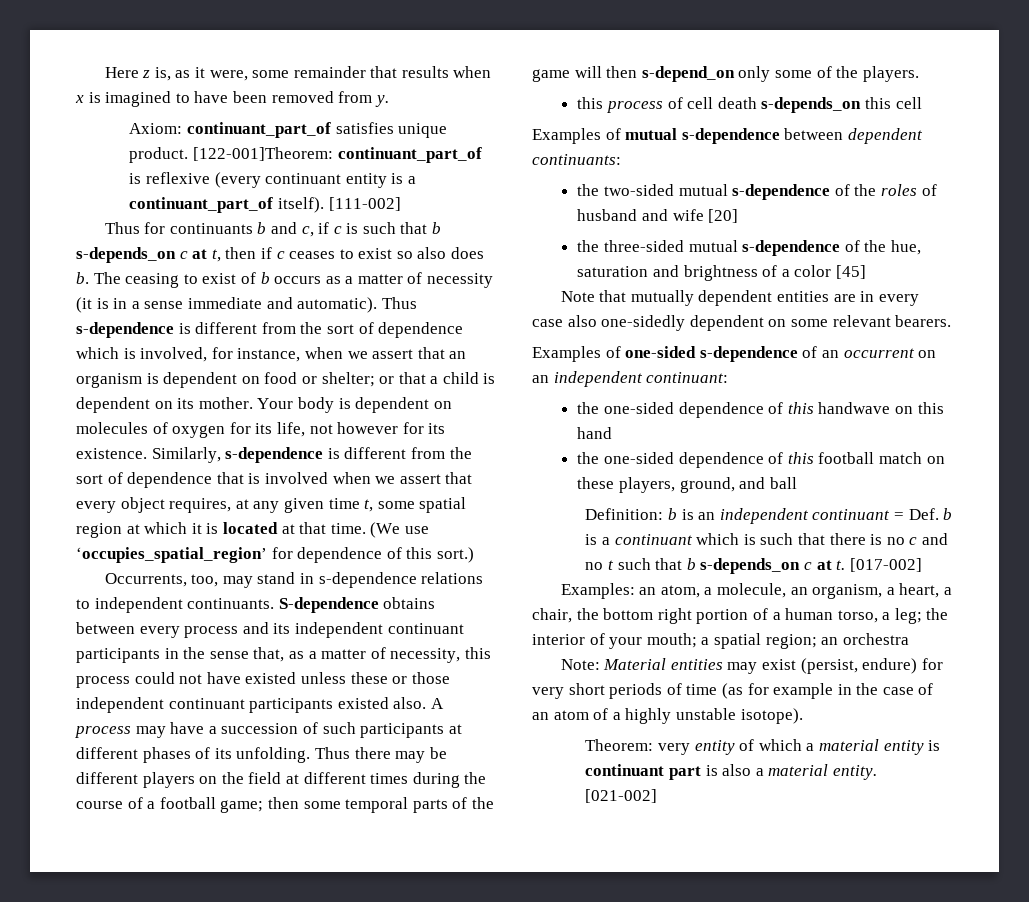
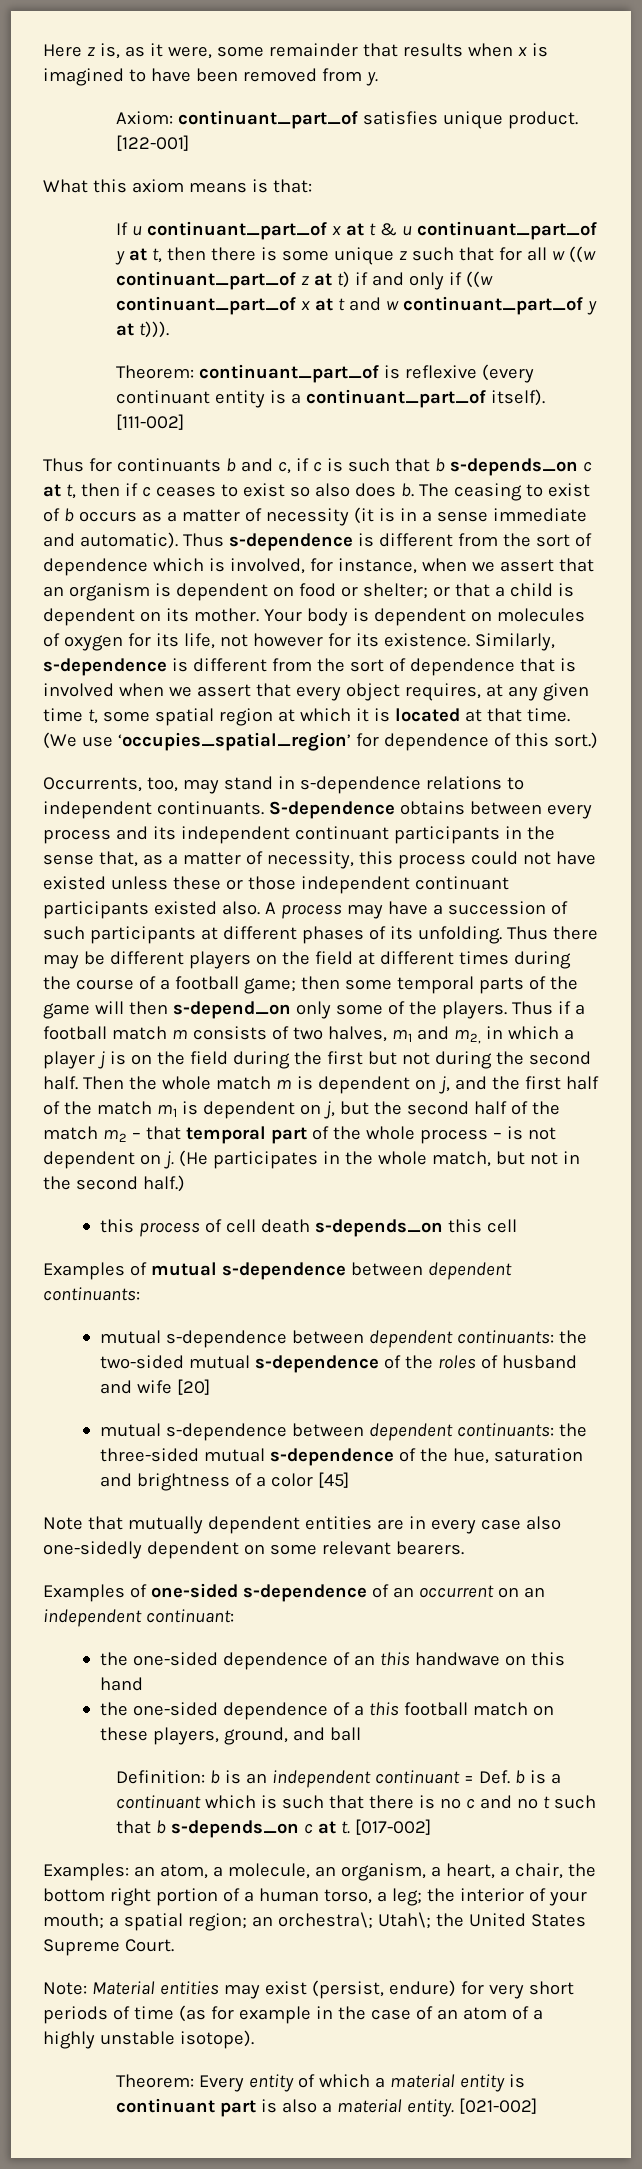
- [122-001]Theorem: continuant_part_of is reflexive (every continuant entity is a continuant_part_of itself).
+ [122-001]
+ What this axiom means is that:
+ If u continuant_part_of x at t & u continuant_part_of y at t, then there is some unique z such that for all w ((w continuant_part_of z at t) if and only if ((w continuant_part_of x at t and w continuant_part_of y at t))).
+ Theorem: continuant_part_of is reflexive (every continuant entity is a continuant_part_of itself).
+ Thus if a football match m consists of two halves, m1 and m2, in which a player j is on the field during the first but not during the second half. Then the whole match m is dependent on j, and the first half of the match m1 is dependent on j, but the second half of the match m2 – that temporal part of the whole process – is not dependent on j. (He participates in the whole match, but not in the second half.)
- the two-sided mutual s-dependence of the roles of husband and wife [20]
+ mutual s-dependence between dependent continuants: the two-sided mutual s-dependence of the roles of husband and wife [20]
- the three-sided mutual s-dependence of the hue, saturation and brightness of a color [45]
+ mutual s-dependence between dependent continuants: the three-sided mutual s-dependence of the hue, saturation and brightness of a color [45]
- the one-sided dependence of this handwave on this hand
+ the one-sided dependence of an this handwave on this hand
- the one-sided dependence of this football match on these players, ground, and ball
+ the one-sided dependence of a this football match on these players, ground, and ball
- Examples: an atom, a molecule, an organism, a heart, a chair, the bottom right portion of a human torso, a leg; the interior of your mouth; a spatial region; an orchestra
+ Examples: an atom, a molecule, an organism, a heart, a chair, the bottom right portion of a human torso, a leg; the interior of your mouth; a spatial region; an orchestra\; Utah\; the United States Supreme Court.
- Theorem: very entity of which a material entity is continuant part is also a material entity.
+ Theorem: Every entity of which a material entity is continuant part is also a material entity.

